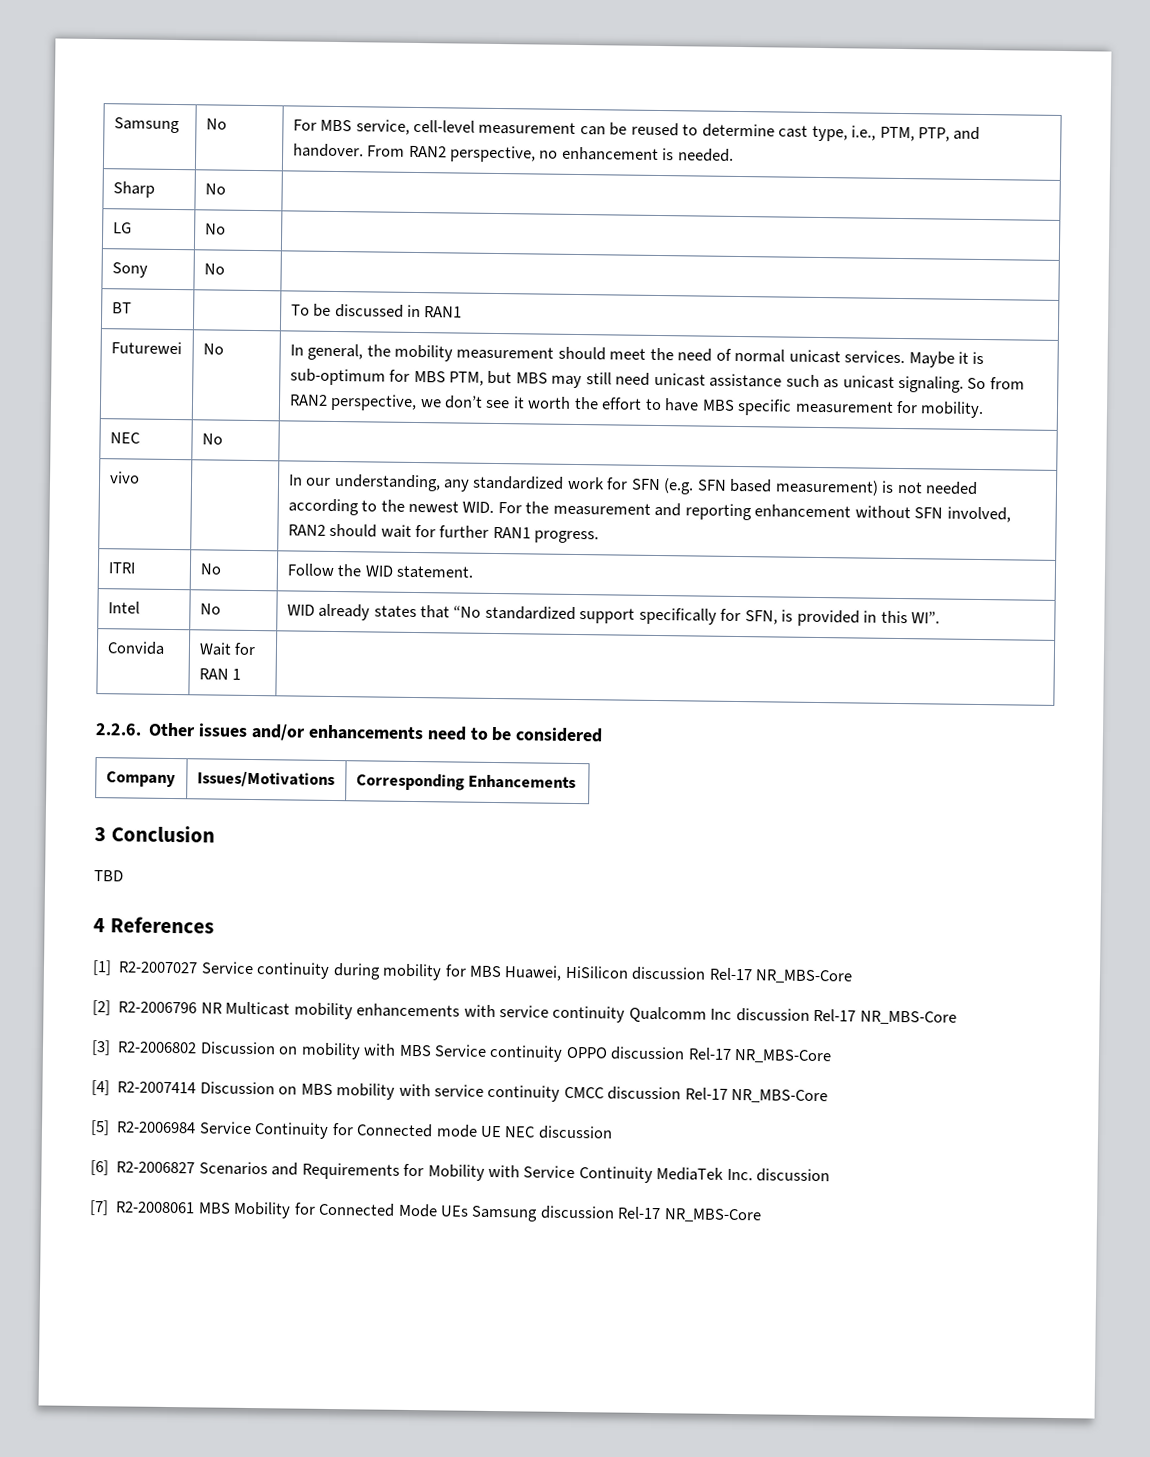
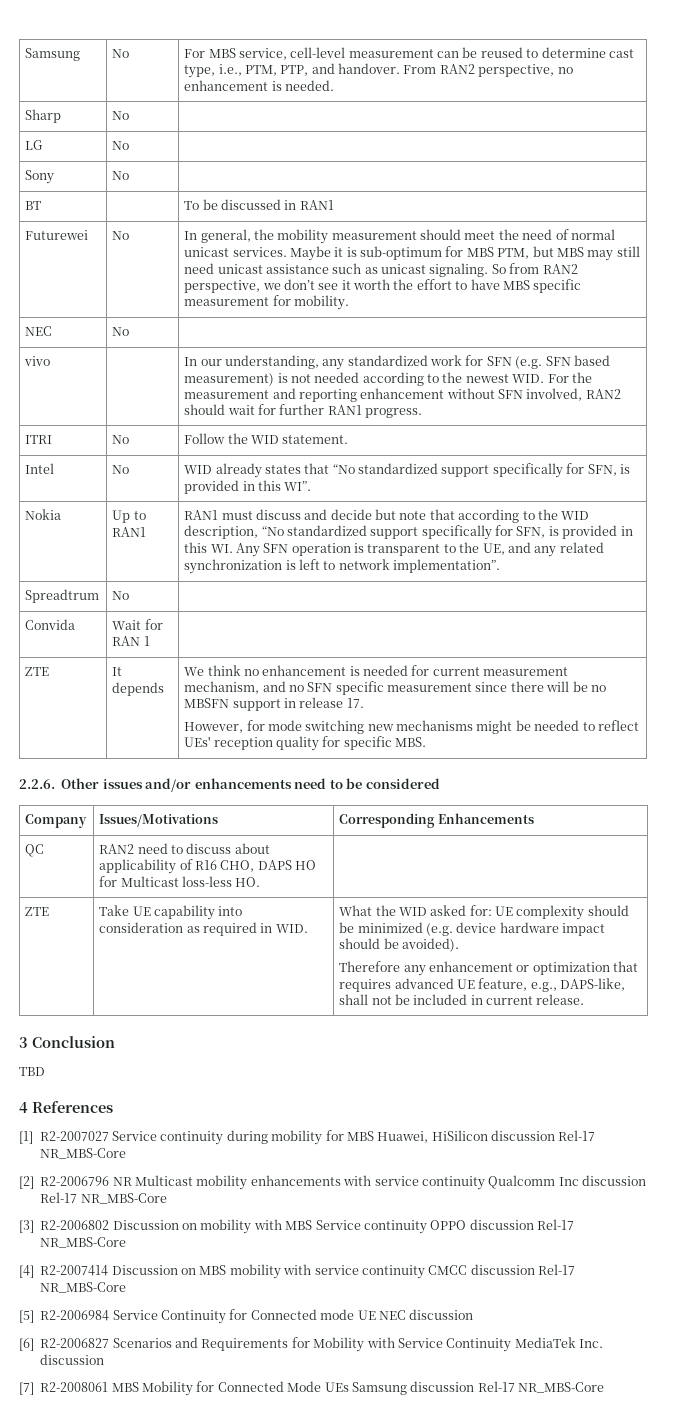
+ Nokia | Up to RAN1 | RAN1 must discuss and decide but note that according to the WID description, “No standardized support specifically for SFN, is provided in this WI. Any SFN operation is transparent to the UE, and any related synchronization is left to network implementation”.
+ Spreadtrum | No |
+ ZTE | It depends | We think no enhancement is needed for current measurement mechanism, and no SFN specific measurement since there will be no MBSFN support in release 17.
+ However, for mode switching new mechanisms might be needed to reflect UEs' reception quality for specific MBS.
+ QC | RAN2 need to discuss about applicability of R16 CHO, DAPS HO for Multicast loss-less HO. |
+ ZTE | Take UE capability into consideration as required in WID. | What the WID asked for: UE complexity should be minimized (e.g. device hardware impact should be avoided).
+ Therefore any enhancement or optimization that requires advanced UE feature, e.g., DAPS-like, shall not be included in current release.

